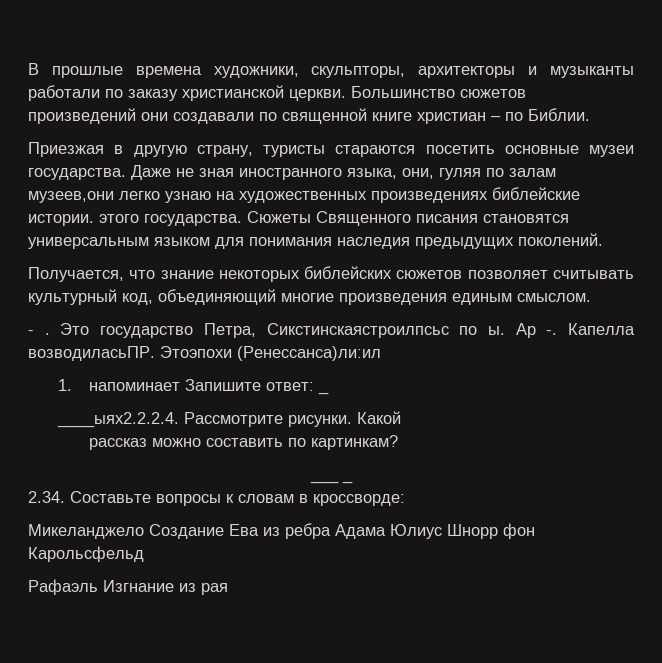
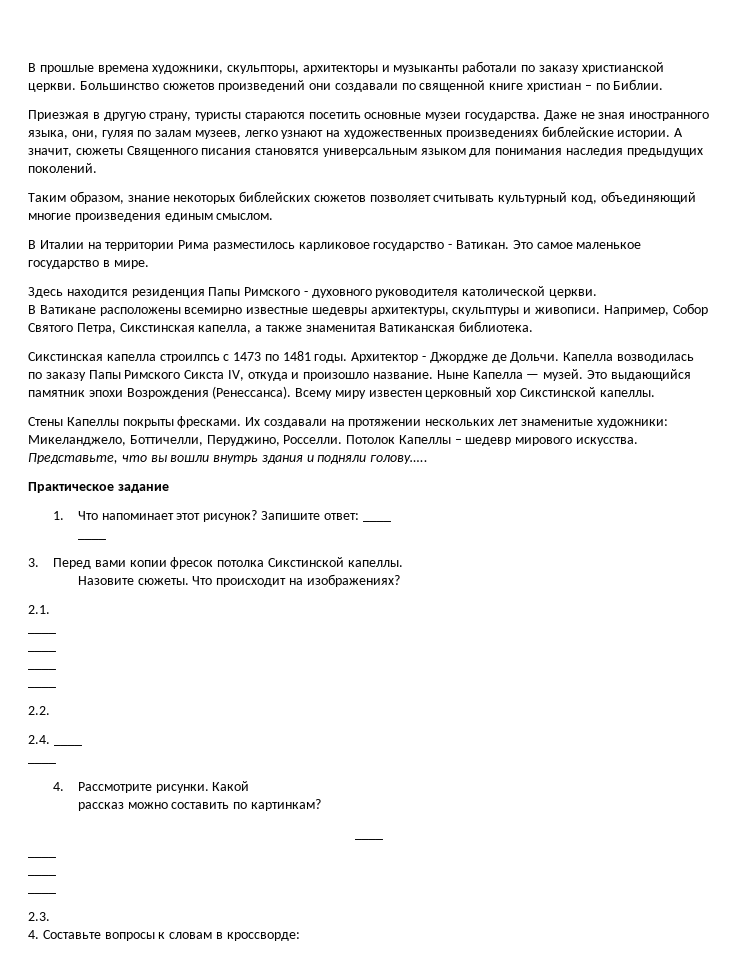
- Даже не зная иностранного языка, они, гуляя по залам музеев,они легко узнаю на художественных произведениях библейские истории. этого государства. Сюжеты Священного писания становятся универсальным языком для понимания наследия предыдущих поколений.
+ Даже не зная иностранного языка, они, гуляя по залам музеев, легко узнают на художественных произведениях библейские истории. А значит, сюжеты Священного писания становятся универсальным языком для понимания наследия предыдущих поколений.
- Получается, что знание некоторых библейских сюжетов позволяет считывать культурный код, объединяющий многие произведения единым смыслом.
+ Таким образом, знание некоторых библейских сюжетов позволяет считывать культурный код, объединяющий многие произведения единым смыслом.
- - . Это государство Петра, Сикстинскаястроилпсьс по ы. Ар -. Капелла возводиласьПР. Этоэпохи (Ренессанса)ли:ил
- 1. напоминает Запишите ответ: _
- ____ыях2.2.2.4. Рассмотрите рисунки.
+ В Италии на территории Рима разместилось карликовое государство - Ватикан. Это самое маленькое государство в мире.
+ Здесь находится резиденция Папы Римского - духовного руководителя католической церкви.
+ В Ватикане расположены всемирно известные шедевры архитектуры, скульптуры и живописи. Например, Собор Святого Петра, Сикстинская капелла, а также знаменитая Ватиканская библиотека.
+ Сикстинская капелла строилпсь с 1473 по 1481 годы. Архитектор - Джордже де Дольчи. Капелла возводилась по заказу Папы Римского Сикста IV, откуда и произошло название. Ныне Капелла — музей. Это выдающийся памятник эпохи Возрождения (Ренессанса). Всему миру известен церковный хор Сикстинской капеллы.
+ Стены Капеллы покрыты фресками. Их создавали на протяжении нескольких лет знаменитые художники: Микеланджело, Боттичелли, Перуджино, Росселли. Потолок Капеллы – шедевр мирового искусства. Представьте, что вы вошли внутрь здания и подняли голову…..
+ Практическое задание
+ 1. Что напоминает этот рисунок? Запишите ответ: ____
+ ____
+ 3. Перед вами копии фресок потолка Сикстинской капеллы.
+ Назовите сюжеты. Что происходит на изображениях?
+ 2.1.
+ ____
+ ____
+ ____
+ ____
+ 2.2.
+ 2.4. ____
+ ____
+ 4. Рассмотрите рисунки.
  рассказ можно составить по картинкам?
- ___ _
- 2.34. Составьте вопросы к словам в кроссворде:
+ ____
+ ____
+ ____
+ ____
+ 2.3.
+ 4. Составьте вопросы к словам в кроссворде:
- Микеланджело Создание Ева из ребра Адама Юлиус Шнорр фон Карольсфельд
- Рафаэль Изгнание из рая

